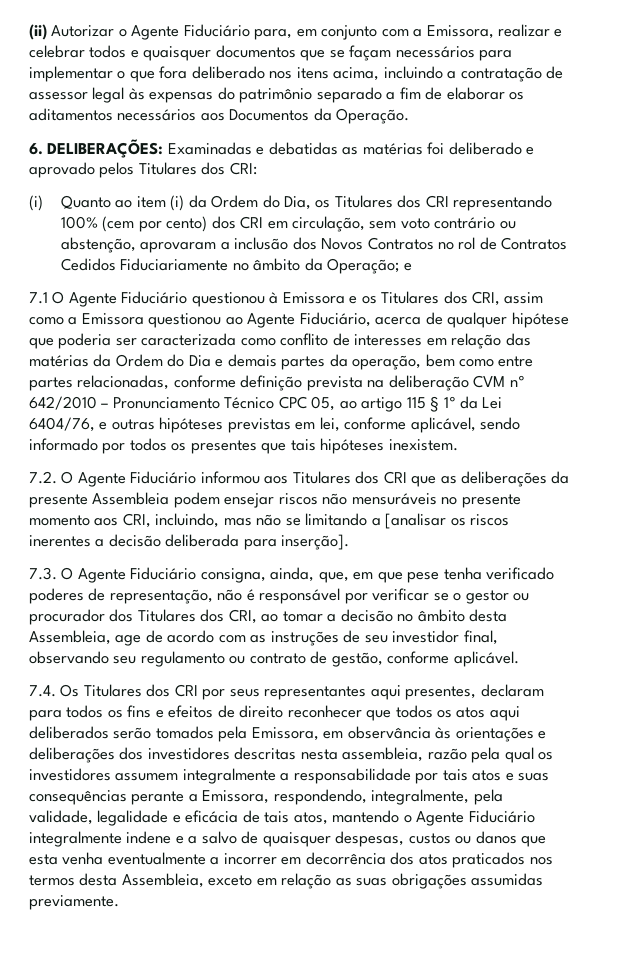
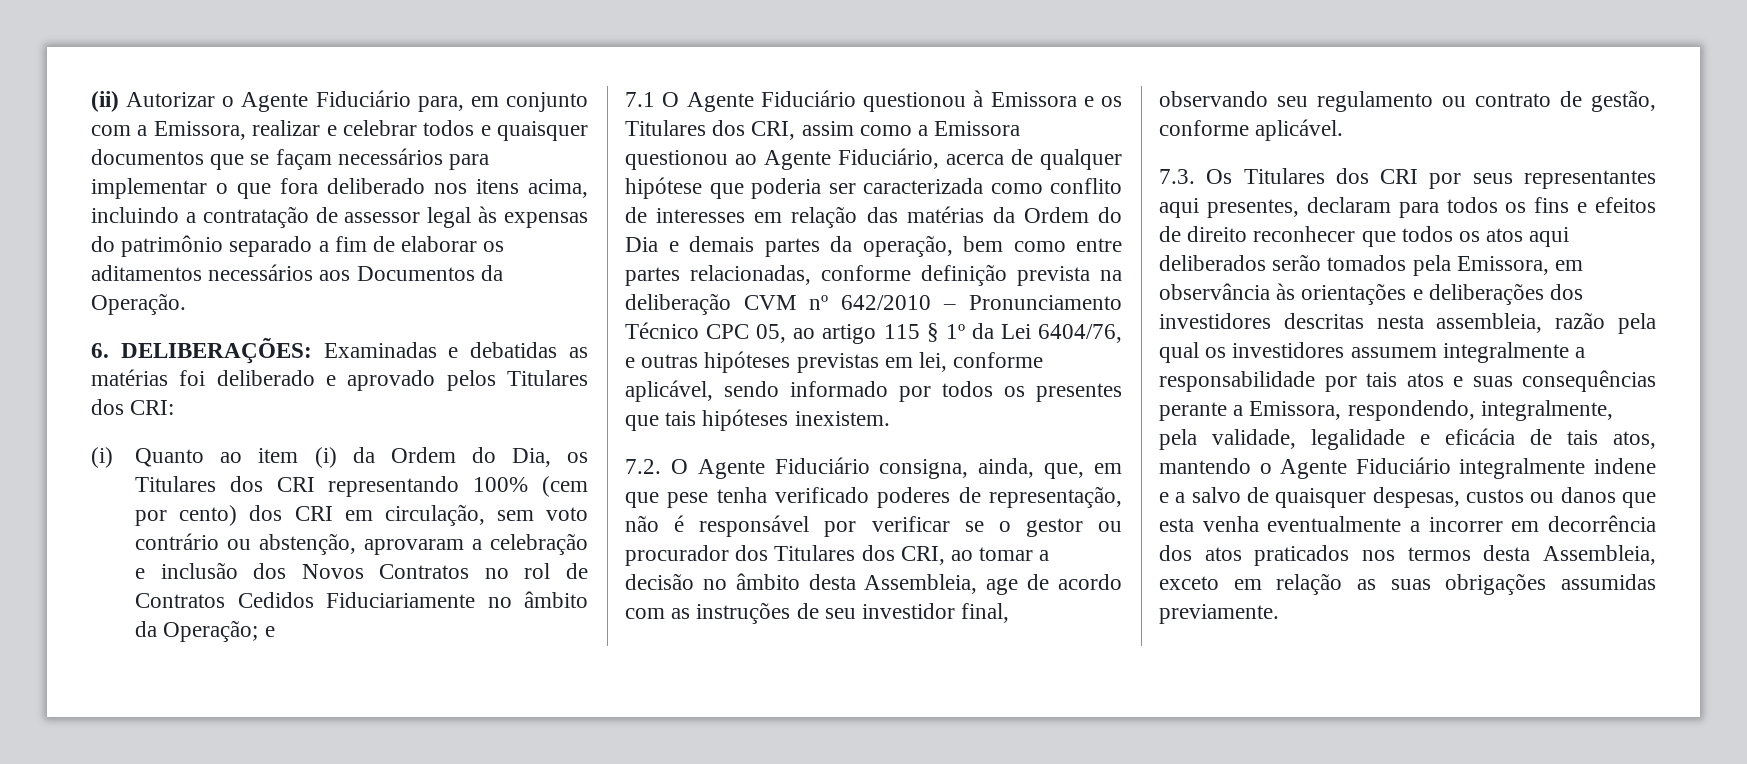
- (i) Quanto ao item (i) da Ordem do Dia, os Titulares dos CRI representando 100% (cem por cento) dos CRI em circulação, sem voto contrário ou abstenção, aprovaram a inclusão dos Novos Contratos no rol de Contratos Cedidos Fiduciariamente no âmbito da Operação; e
+ (i) Quanto ao item (i) da Ordem do Dia, os Titulares dos CRI representando 100% (cem por cento) dos CRI em circulação, sem voto contrário ou abstenção, aprovaram a celebração e inclusão dos Novos Contratos no rol de Contratos Cedidos Fiduciariamente no âmbito da Operação; e
- 7.2. O Agente Fiduciário informou aos Titulares dos CRI que as deliberações da presente Assembleia podem ensejar riscos não mensuráveis no presente momento aos CRI, incluindo, mas não se limitando a [analisar os riscos inerentes a decisão deliberada para inserção].
- 7.3. O Agente Fiduciário consigna, ainda, que, em que pese tenha verificado poderes de representação, não é responsável por verificar se o gestor ou procurador dos Titulares dos CRI, ao tomar a decisão no âmbito desta Assembleia, age de acordo com as instruções de seu investidor final, observando seu regulamento ou contrato de gestão, conforme aplicável.
+ 7.2. O Agente Fiduciário consigna, ainda, que, em que pese tenha verificado poderes de representação, não é responsável por verificar se o gestor ou procurador dos Titulares dos CRI, ao tomar a decisão no âmbito desta Assembleia, age de acordo com as instruções de seu investidor final, observando seu regulamento ou contrato de gestão, conforme aplicável.
- 7.4. Os Titulares dos CRI por seus representantes aqui presentes, declaram para todos os fins e efeitos de direito reconhecer que todos os atos aqui deliberados serão tomados pela Emissora, em observância às orientações e deliberações dos investidores descritas nesta assembleia, razão pela qual os investidores assumem integralmente a responsabilidade por tais atos e suas consequências perante a Emissora, respondendo, integralmente, pela validade, legalidade e eficácia de tais atos, mantendo o Agente Fiduciário integralmente indene e a salvo de quaisquer despesas, custos ou danos que esta venha eventualmente a incorrer em decorrência dos atos praticados nos termos desta Assembleia, exceto em relação as suas obrigações assumidas previamente.
+ 7.3. Os Titulares dos CRI por seus representantes aqui presentes, declaram para todos os fins e efeitos de direito reconhecer que todos os atos aqui deliberados serão tomados pela Emissora, em observância às orientações e deliberações dos investidores descritas nesta assembleia, razão pela qual os investidores assumem integralmente a responsabilidade por tais atos e suas consequências perante a Emissora, respondendo, integralmente, pela validade, legalidade e eficácia de tais atos, mantendo o Agente Fiduciário integralmente indene e a salvo de quaisquer despesas, custos ou danos que esta venha eventualmente a incorrer em decorrência dos atos praticados nos termos desta Assembleia, exceto em relação as suas obrigações assumidas previamente.

